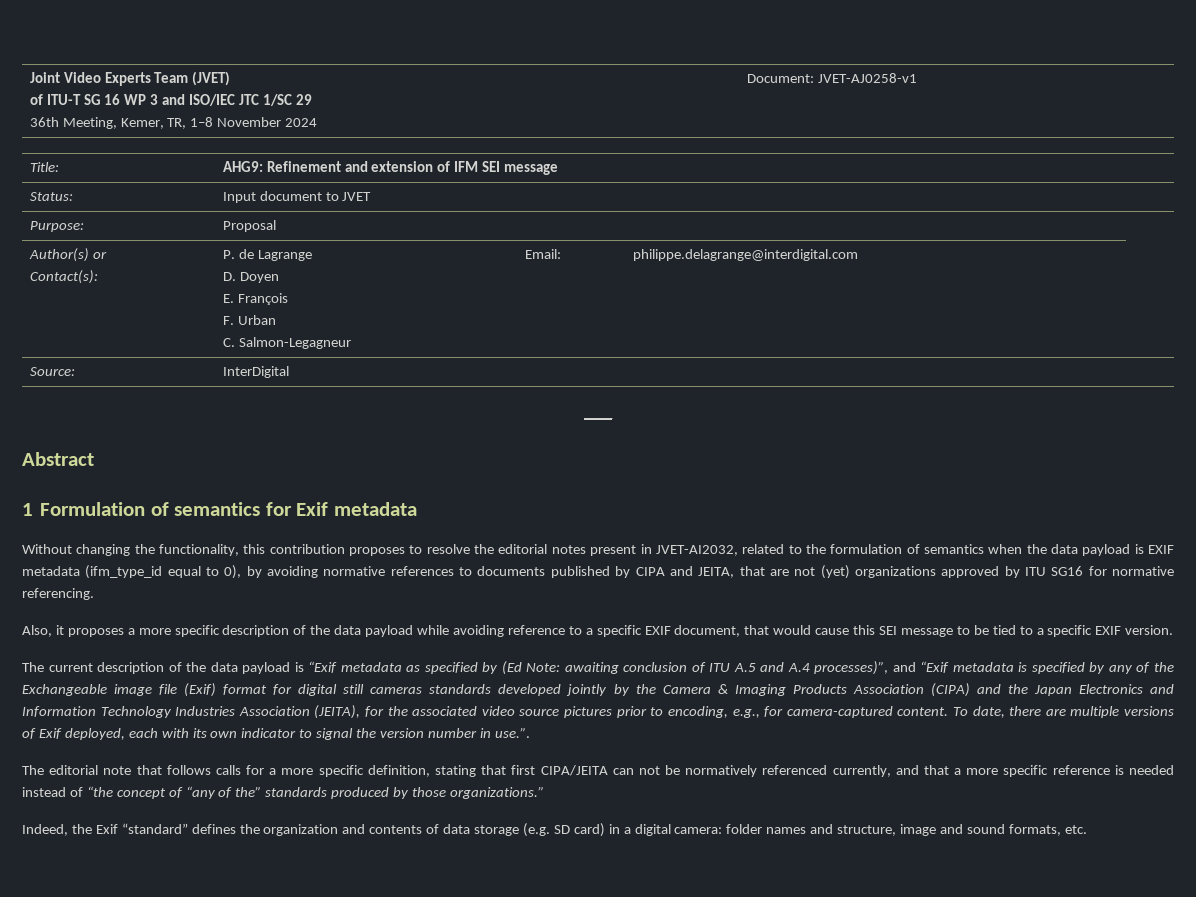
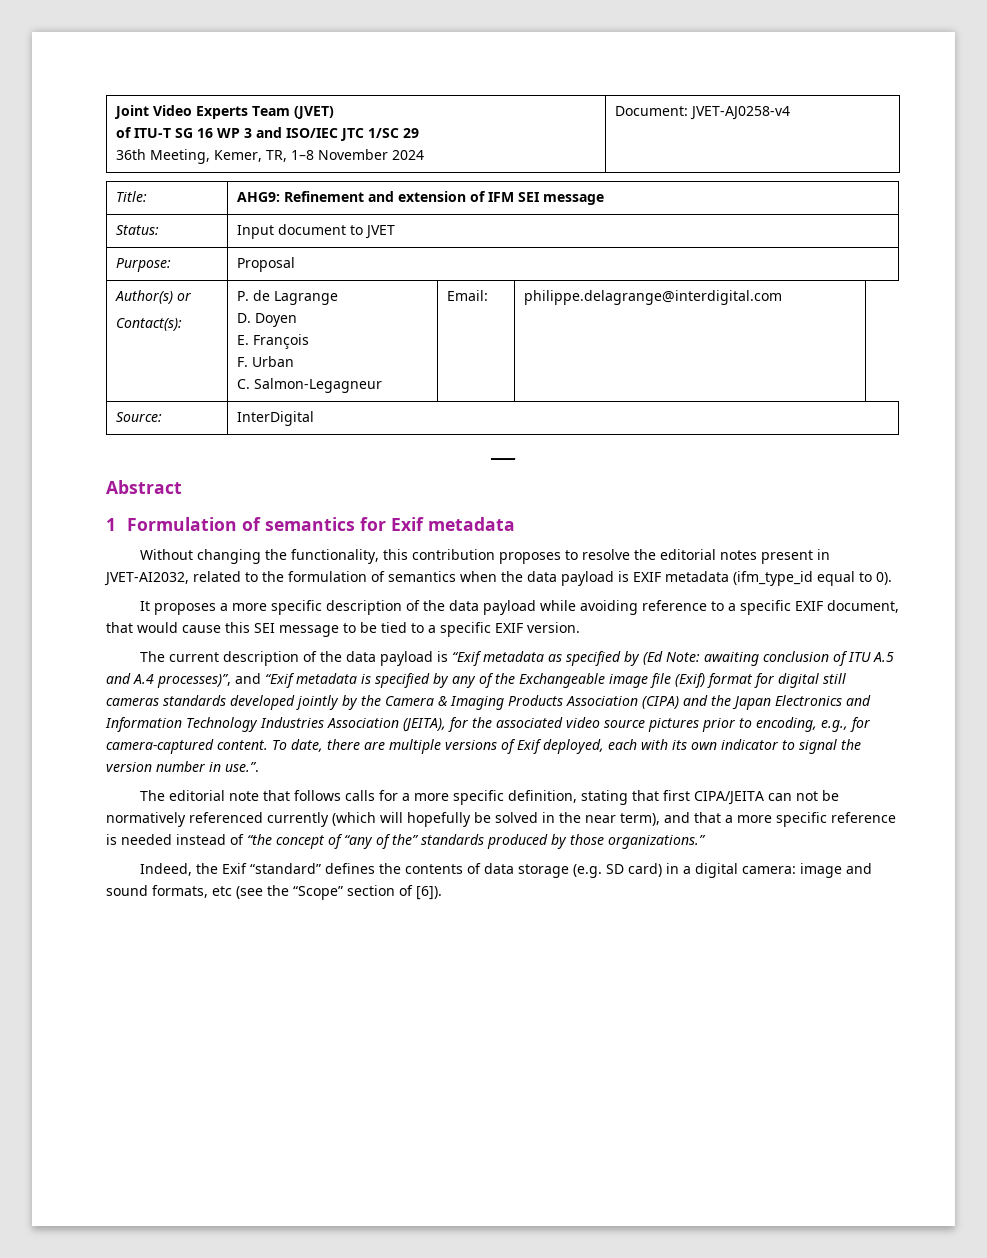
  Joint Video Experts Team (JVET)
  of ITU-T SG 16 WP 3 and ISO/IEC JTC 1/SC 29
- 36th Meeting, Kemer, TR, 1–8 November 2024 | Document: JVET-AJ0258-v1
+ 36th Meeting, Kemer, TR, 1–8 November 2024 | Document: JVET-AJ0258-v4
- Without changing the functionality, this contribution proposes to resolve the editorial notes present in JVET-AI2032, related to the formulation of semantics when the data payload is EXIF metadata (ifm_type_id equal to 0), by avoiding normative references to documents published by CIPA and JEITA, that are not (yet) organizations approved by ITU SG16 for normative referencing.
- Also, it proposes a more specific description of the data payload while avoiding reference to a specific EXIF document, that would cause this SEI message to be tied to a specific EXIF version.
+ Without changing the functionality, this contribution proposes to resolve the editorial notes present in JVET-AI2032, related to the formulation of semantics when the data payload is EXIF metadata (ifm_type_id equal to 0).
+ It proposes a more specific description of the data payload while avoiding reference to a specific EXIF document, that would cause this SEI message to be tied to a specific EXIF version.
- The editorial note that follows calls for a more specific definition, stating that first CIPA/JEITA can not be normatively referenced currently, and that a more specific reference is needed instead of “the concept of “any of the” standards produced by those organizations.”
+ The editorial note that follows calls for a more specific definition, stating that first CIPA/JEITA can not be normatively referenced currently (which will hopefully be solved in the near term), and that a more specific reference is needed instead of “the concept of “any of the” standards produced by those organizations.”
- Indeed, the Exif “standard” defines the organization and contents of data storage (e.g. SD card) in a digital camera: folder names and structure, image and sound formats, etc.
+ Indeed, the Exif “standard” defines the contents of data storage (e.g. SD card) in a digital camera: image and sound formats, etc (see the “Scope” section of [6]).

